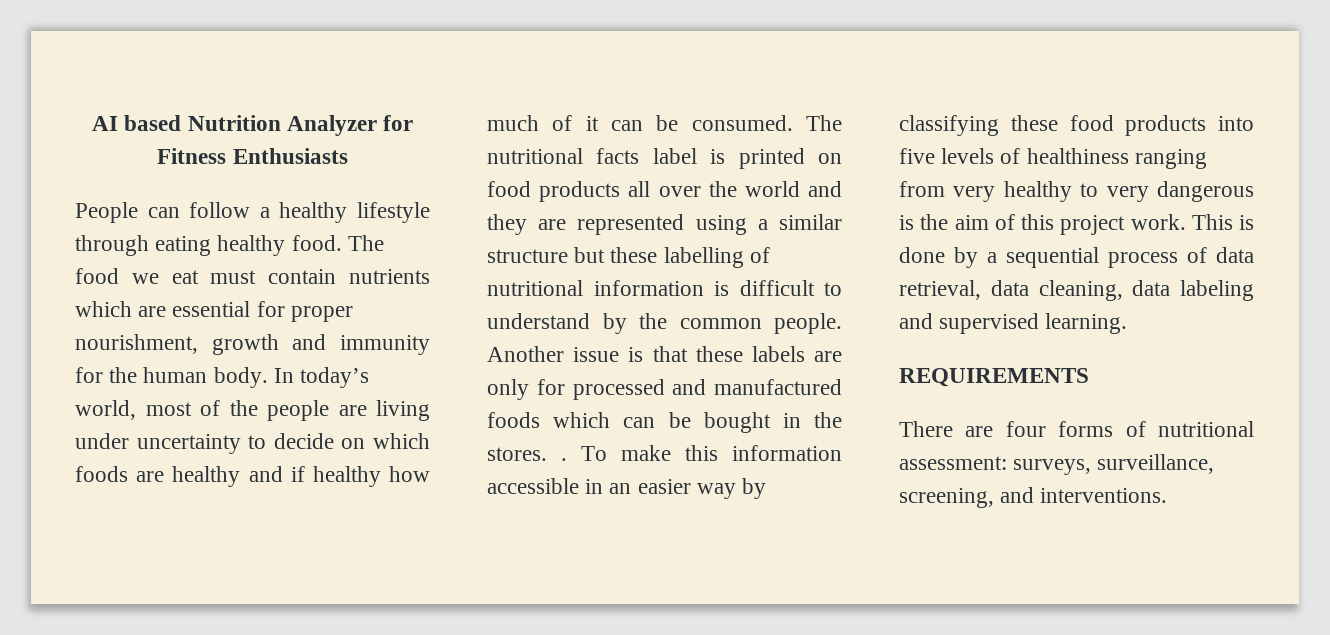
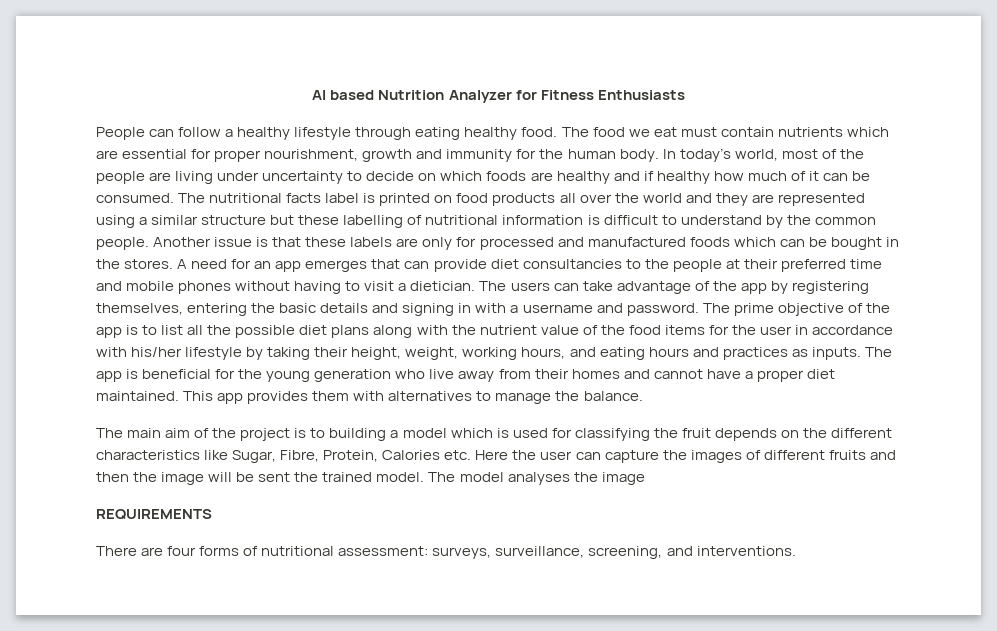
- Another issue is that these labels are only for processed and manufactured foods which can be bought in the stores. . To make this information accessible in an easier way by classifying these food products into five levels of healthiness ranging from very healthy to very dangerous is the aim of this project work. This is done by a sequential process of data retrieval, data cleaning, data labeling and supervised learning.
+ Another issue is that these labels are only for processed and manufactured foods which can be bought in the stores. A need for an app emerges that can provide diet consultancies to the people at their preferred time and mobile phones without having to visit a dietician. The users can take advantage of the app by registering themselves, entering the basic details and signing in with a username and password. The prime objective of the app is to list all the possible diet plans along with the nutrient value of the food items for the user in accordance with his/her lifestyle by taking their height, weight, working hours, and eating hours and practices as inputs. The app is beneficial for the young generation who live away from their homes and cannot have a proper diet maintained. This app provides them with alternatives to manage the balance.
+ The main aim of the project is to building a model which is used for classifying the fruit depends on the different characteristics like Sugar, Fibre, Protein, Calories etc. Here the user can capture the images of different fruits and then the image will be sent the trained model. The model analyses the image

